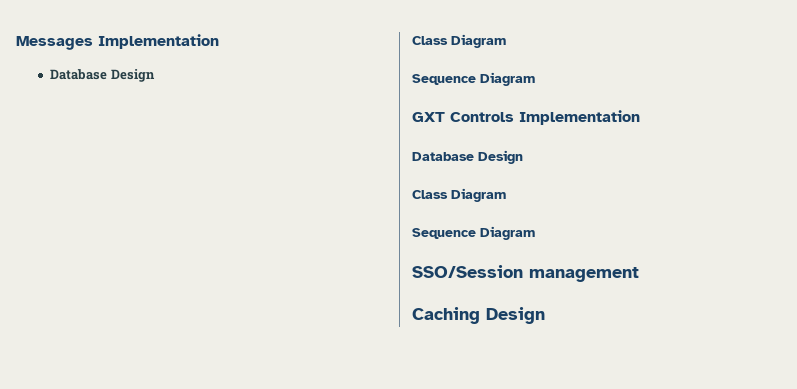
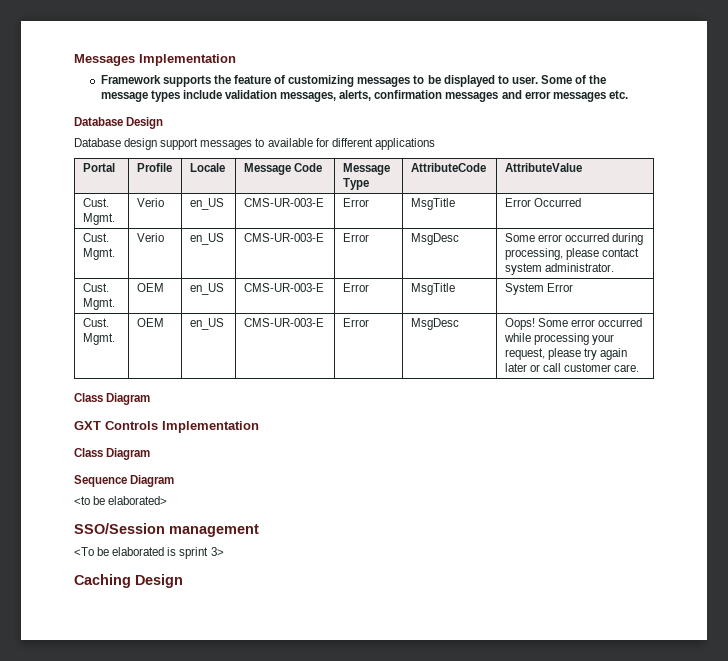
  Messages Implementation
+ Framework supports the feature of customizing messages to be displayed to user. Some of the message types include validation messages, alerts, confirmation messages and error messages etc.
  Database Design
+ Database design support messages to available for different applications
+ Portal | Profile | Locale | Message Code | Message Type | AttributeCode | AttributeValue
+ Cust. Mgmt. | Verio | en_US | CMS-UR-003-E | Error | MsgTitle | Error Occurred
+ Cust. Mgmt. | Verio | en_US | CMS-UR-003-E | Error | MsgDesc | Some error occurred during processing, please contact system administrator.
+ Cust. Mgmt. | OEM | en_US | CMS-UR-003-E | Error | MsgTitle | System Error
+ Cust. Mgmt. | OEM | en_US | CMS-UR-003-E | Error | MsgDesc | Oops! Some error occurred while processing your request, please try again later or call customer care.
+ Class Diagram
+ GXT Controls Implementation
  Class Diagram
  Sequence Diagram
- GXT Controls Implementation
- Database Design
- Class Diagram
- Sequence Diagram
+ <to be elaborated>
  SSO/Session management
+ <To be elaborated is sprint 3>

